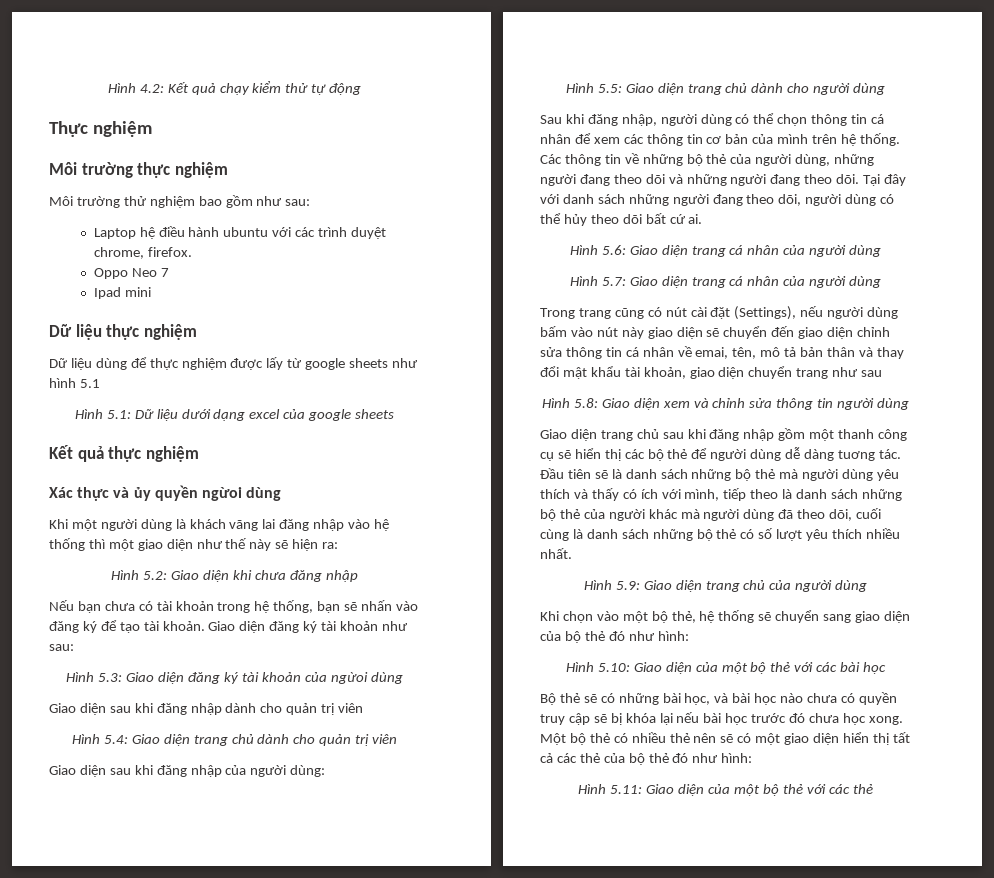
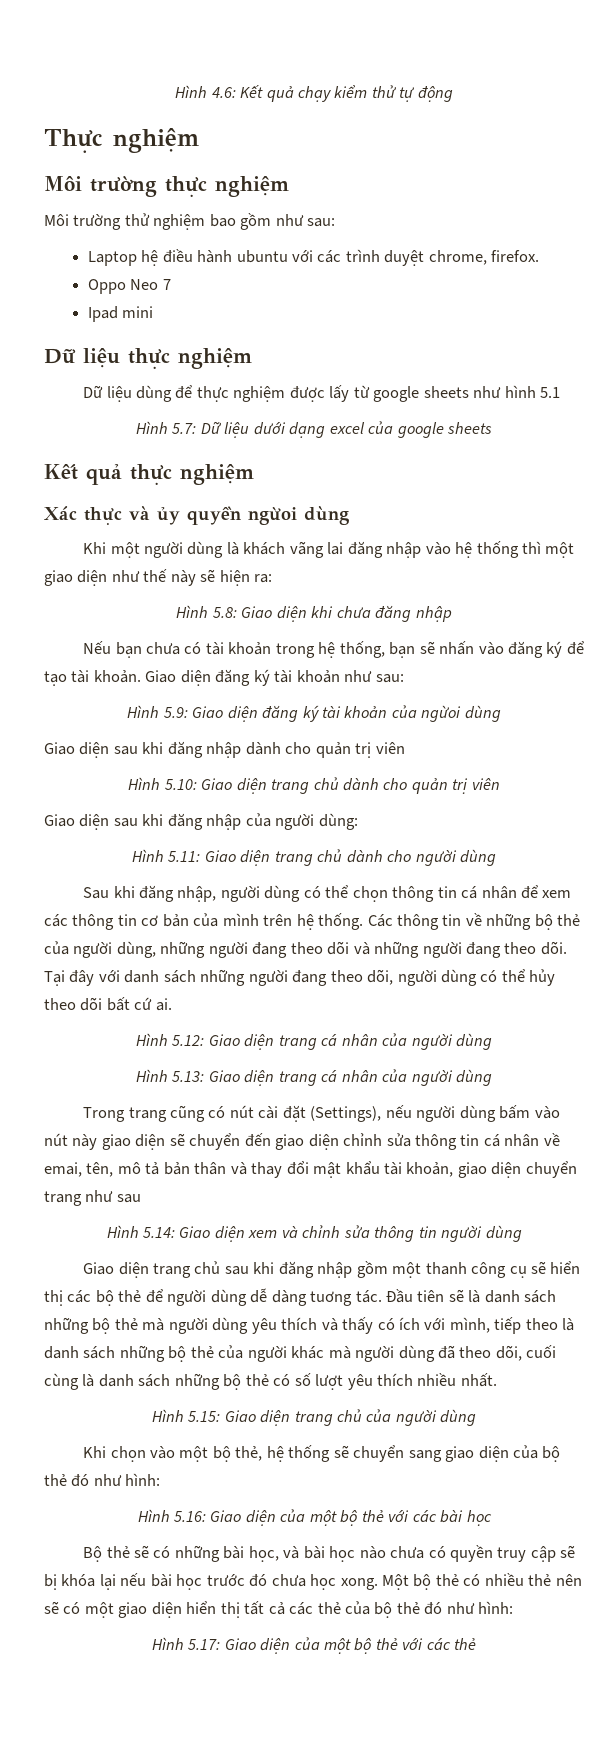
- Hình 4.2: Kết quả chạy kiểm thử tự động
+ Hình 4.6: Kết quả chạy kiểm thử tự động
- Hình 5.1: Dữ liệu dưới dạng excel của google sheets
+ Hình 5.7: Dữ liệu dưới dạng excel của google sheets
- Hình 5.2: Giao diện khi chưa đăng nhập
+ Hình 5.8: Giao diện khi chưa đăng nhập
- Hình 5.3: Giao diện đăng ký tài khoản của ngừoi dùng
+ Hình 5.9: Giao diện đăng ký tài khoản của ngừoi dùng
- Hình 5.4: Giao diện trang chủ dành cho quản trị viên
+ Hình 5.10: Giao diện trang chủ dành cho quản trị viên
- Hình 5.5: Giao diện trang chủ dành cho người dùng
+ Hình 5.11: Giao diện trang chủ dành cho người dùng
- Hình 5.6: Giao diện trang cá nhân của người dùng
+ Hình 5.12: Giao diện trang cá nhân của người dùng
- Hình 5.7: Giao diện trang cá nhân của người dùng
+ Hình 5.13: Giao diện trang cá nhân của người dùng
- Hình 5.8: Giao diện xem và chỉnh sửa thông tin người dùng
+ Hình 5.14: Giao diện xem và chỉnh sửa thông tin người dùng
- Hình 5.9: Giao diện trang chủ của người dùng
+ Hình 5.15: Giao diện trang chủ của người dùng
- Hình 5.10: Giao diện của một bộ thẻ với các bài học
+ Hình 5.16: Giao diện của một bộ thẻ với các bài học
- Hình 5.11: Giao diện của một bộ thẻ với các thẻ
+ Hình 5.17: Giao diện của một bộ thẻ với các thẻ

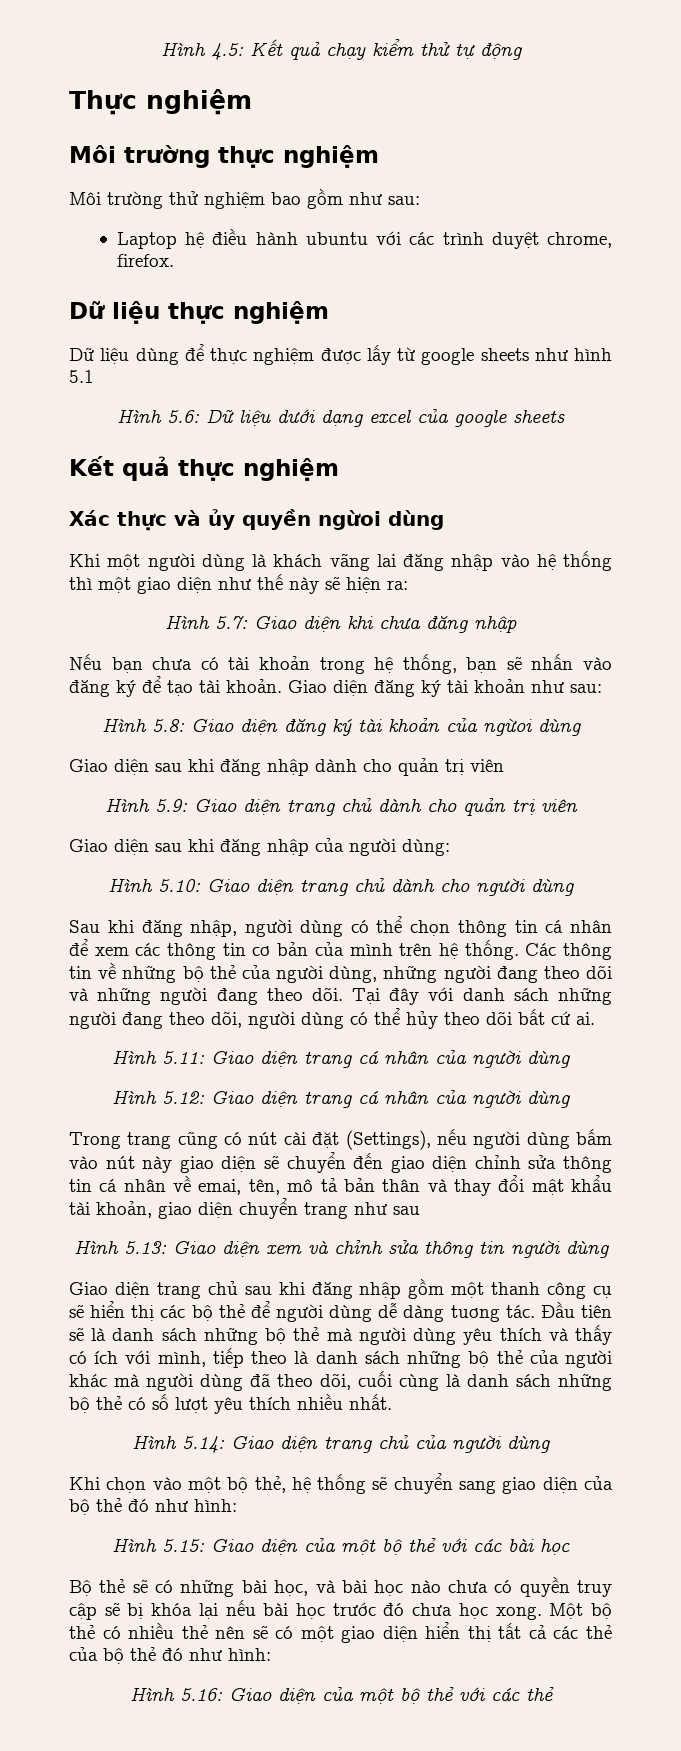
- Hình 4.6: Kết quả chạy kiểm thử tự động
+ Hình 4.5: Kết quả chạy kiểm thử tự động
- Oppo Neo 7
- Ipad mini
- Hình 5.7: Dữ liệu dưới dạng excel của google sheets
+ Hình 5.6: Dữ liệu dưới dạng excel của google sheets
- Hình 5.8: Giao diện khi chưa đăng nhập
+ Hình 5.7: Giao diện khi chưa đăng nhập
- Hình 5.9: Giao diện đăng ký tài khoản của ngừoi dùng
+ Hình 5.8: Giao diện đăng ký tài khoản của ngừoi dùng
- Hình 5.10: Giao diện trang chủ dành cho quản trị viên
+ Hình 5.9: Giao diện trang chủ dành cho quản trị viên
- Hình 5.11: Giao diện trang chủ dành cho người dùng
+ Hình 5.10: Giao diện trang chủ dành cho người dùng
- Hình 5.12: Giao diện trang cá nhân của người dùng
+ Hình 5.11: Giao diện trang cá nhân của người dùng
- Hình 5.13: Giao diện trang cá nhân của người dùng
+ Hình 5.12: Giao diện trang cá nhân của người dùng
- Hình 5.14: Giao diện xem và chỉnh sửa thông tin người dùng
+ Hình 5.13: Giao diện xem và chỉnh sửa thông tin người dùng
- Hình 5.15: Giao diện trang chủ của người dùng
+ Hình 5.14: Giao diện trang chủ của người dùng
- Hình 5.16: Giao diện của một bộ thẻ với các bài học
+ Hình 5.15: Giao diện của một bộ thẻ với các bài học
- Hình 5.17: Giao diện của một bộ thẻ với các thẻ
+ Hình 5.16: Giao diện của một bộ thẻ với các thẻ

